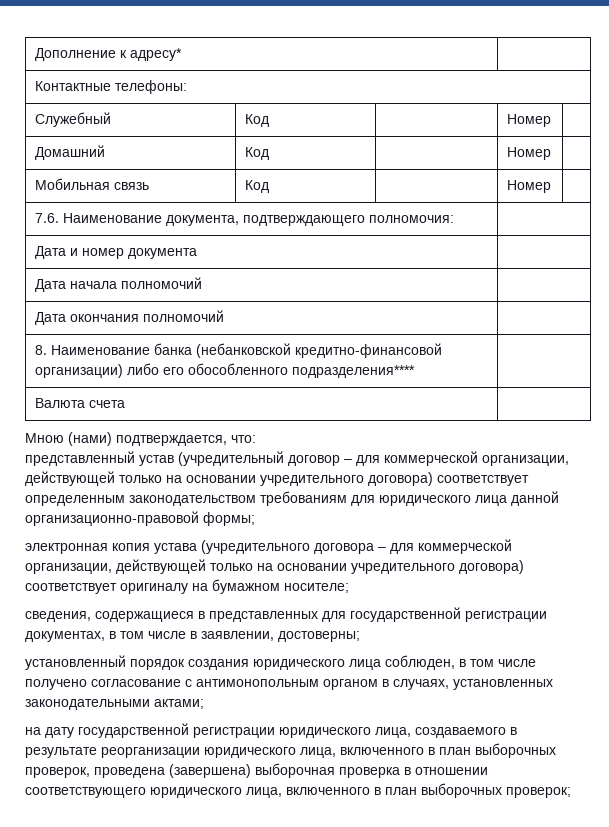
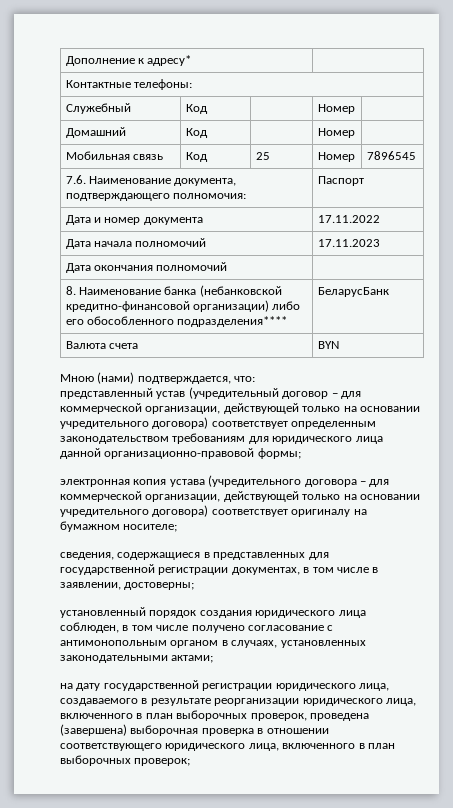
- Мобильная связь | Код | | Номер |
+ Мобильная связь | Код | 25 | Номер | 7896545
- 7.6. Наименование документа, подтверждающего полномочия: |
+ 7.6. Наименование документа, подтверждающего полномочия: | Паспорт
- Дата и номер документа |
+ Дата и номер документа | 17.11.2022
- Дата начала полномочий |
+ Дата начала полномочий | 17.11.2023
- 8. Наименование банка (небанковской кредитно-финансовой организации) либо его обособленного подразделения**** |
+ 8. Наименование банка (небанковской кредитно-финансовой организации) либо его обособленного подразделения**** | БеларусБанк
- Валюта счета |
+ Валюта счета | BYN

